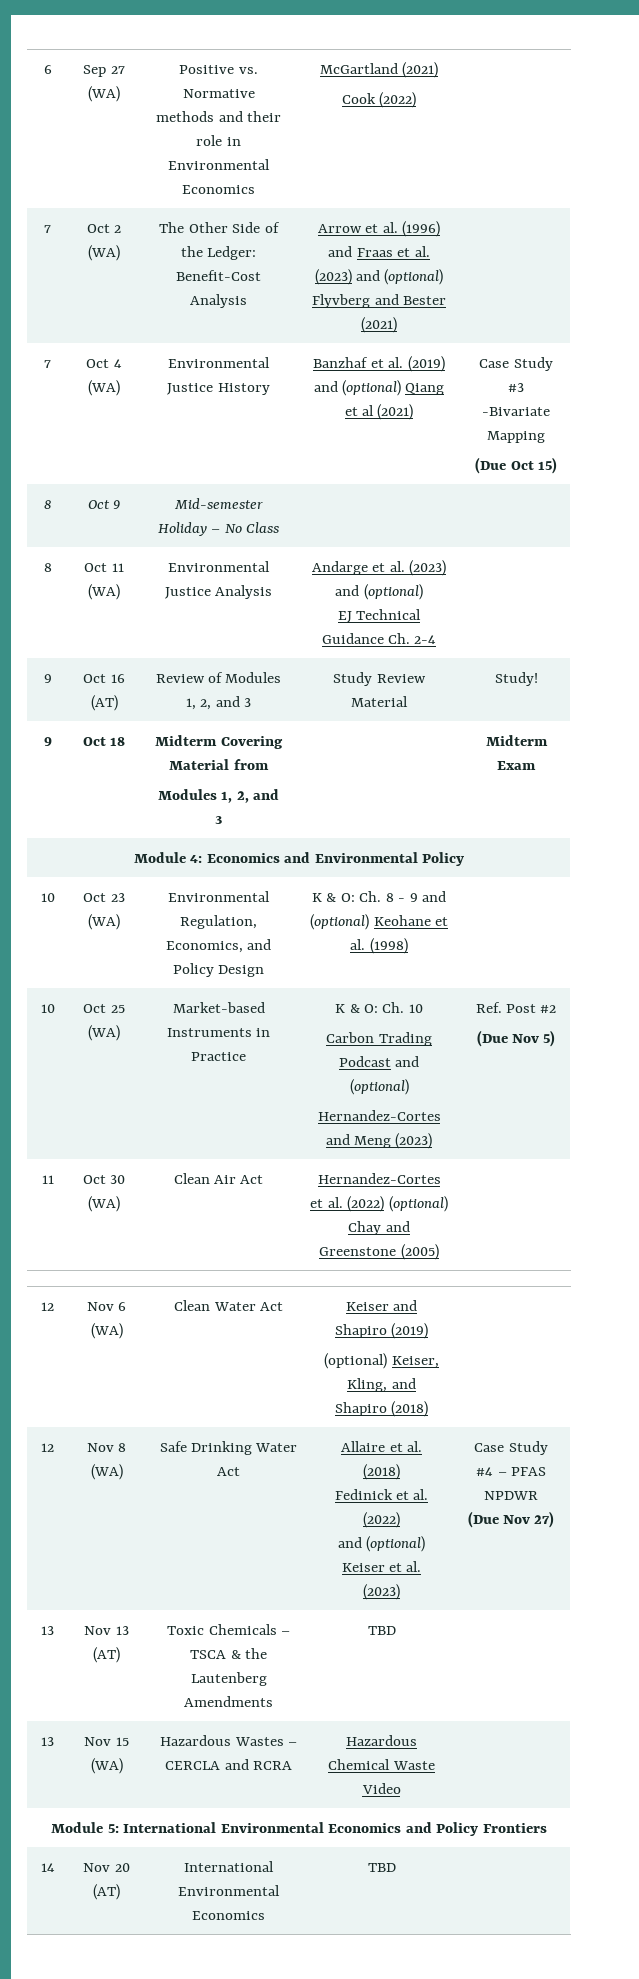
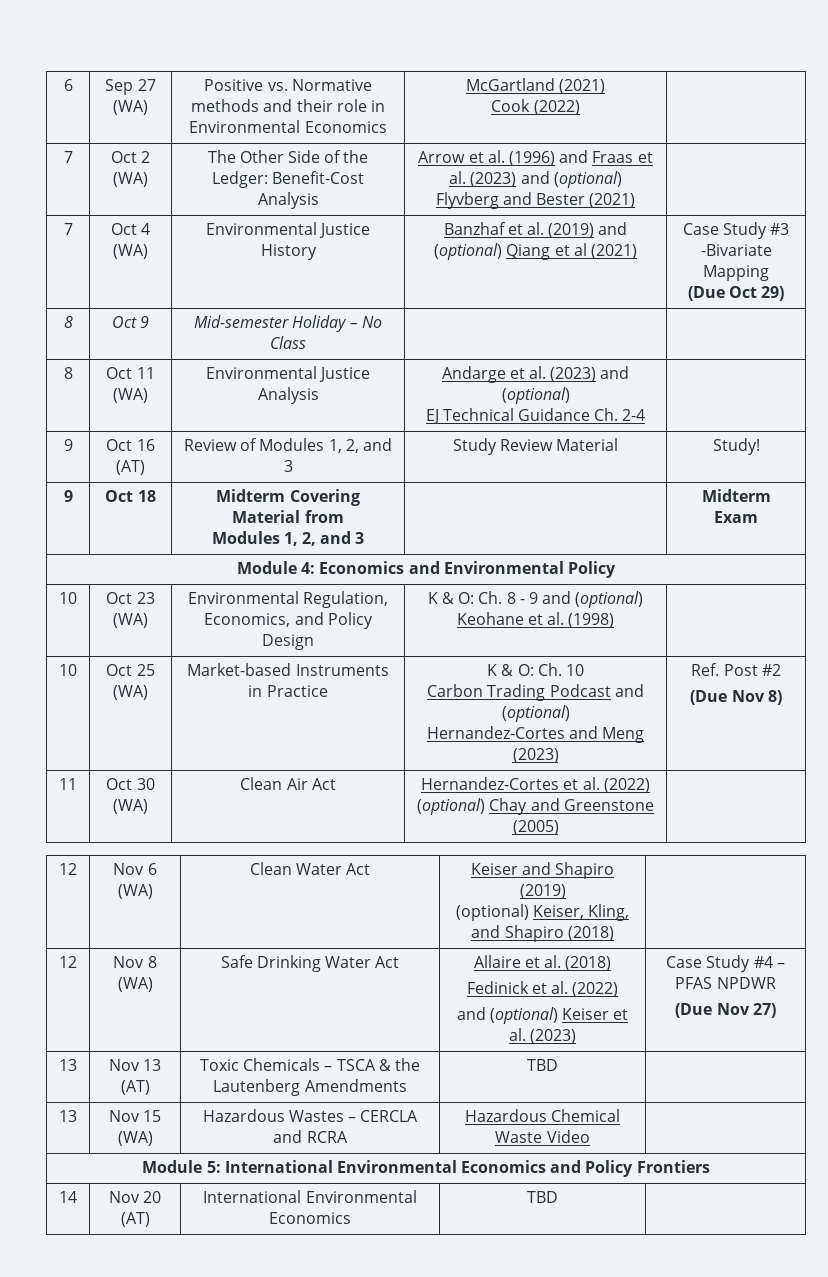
  7 | Oct 4 (WA) | Environmental Justice History | Banzhaf et al. (2019) and (optional) Qiang et al (2021) | Case Study #3 -Bivariate Mapping
- (Due Oct 15)
+ (Due Oct 29)
  10 | Oct 25 (WA) | Market-based Instruments in Practice | K & O: Ch. 10
  Carbon Trading Podcast and (optional)
  Hernandez-Cortes and Meng (2023) | Ref. Post #2
- (Due Nov 5)
+ (Due Nov 8)

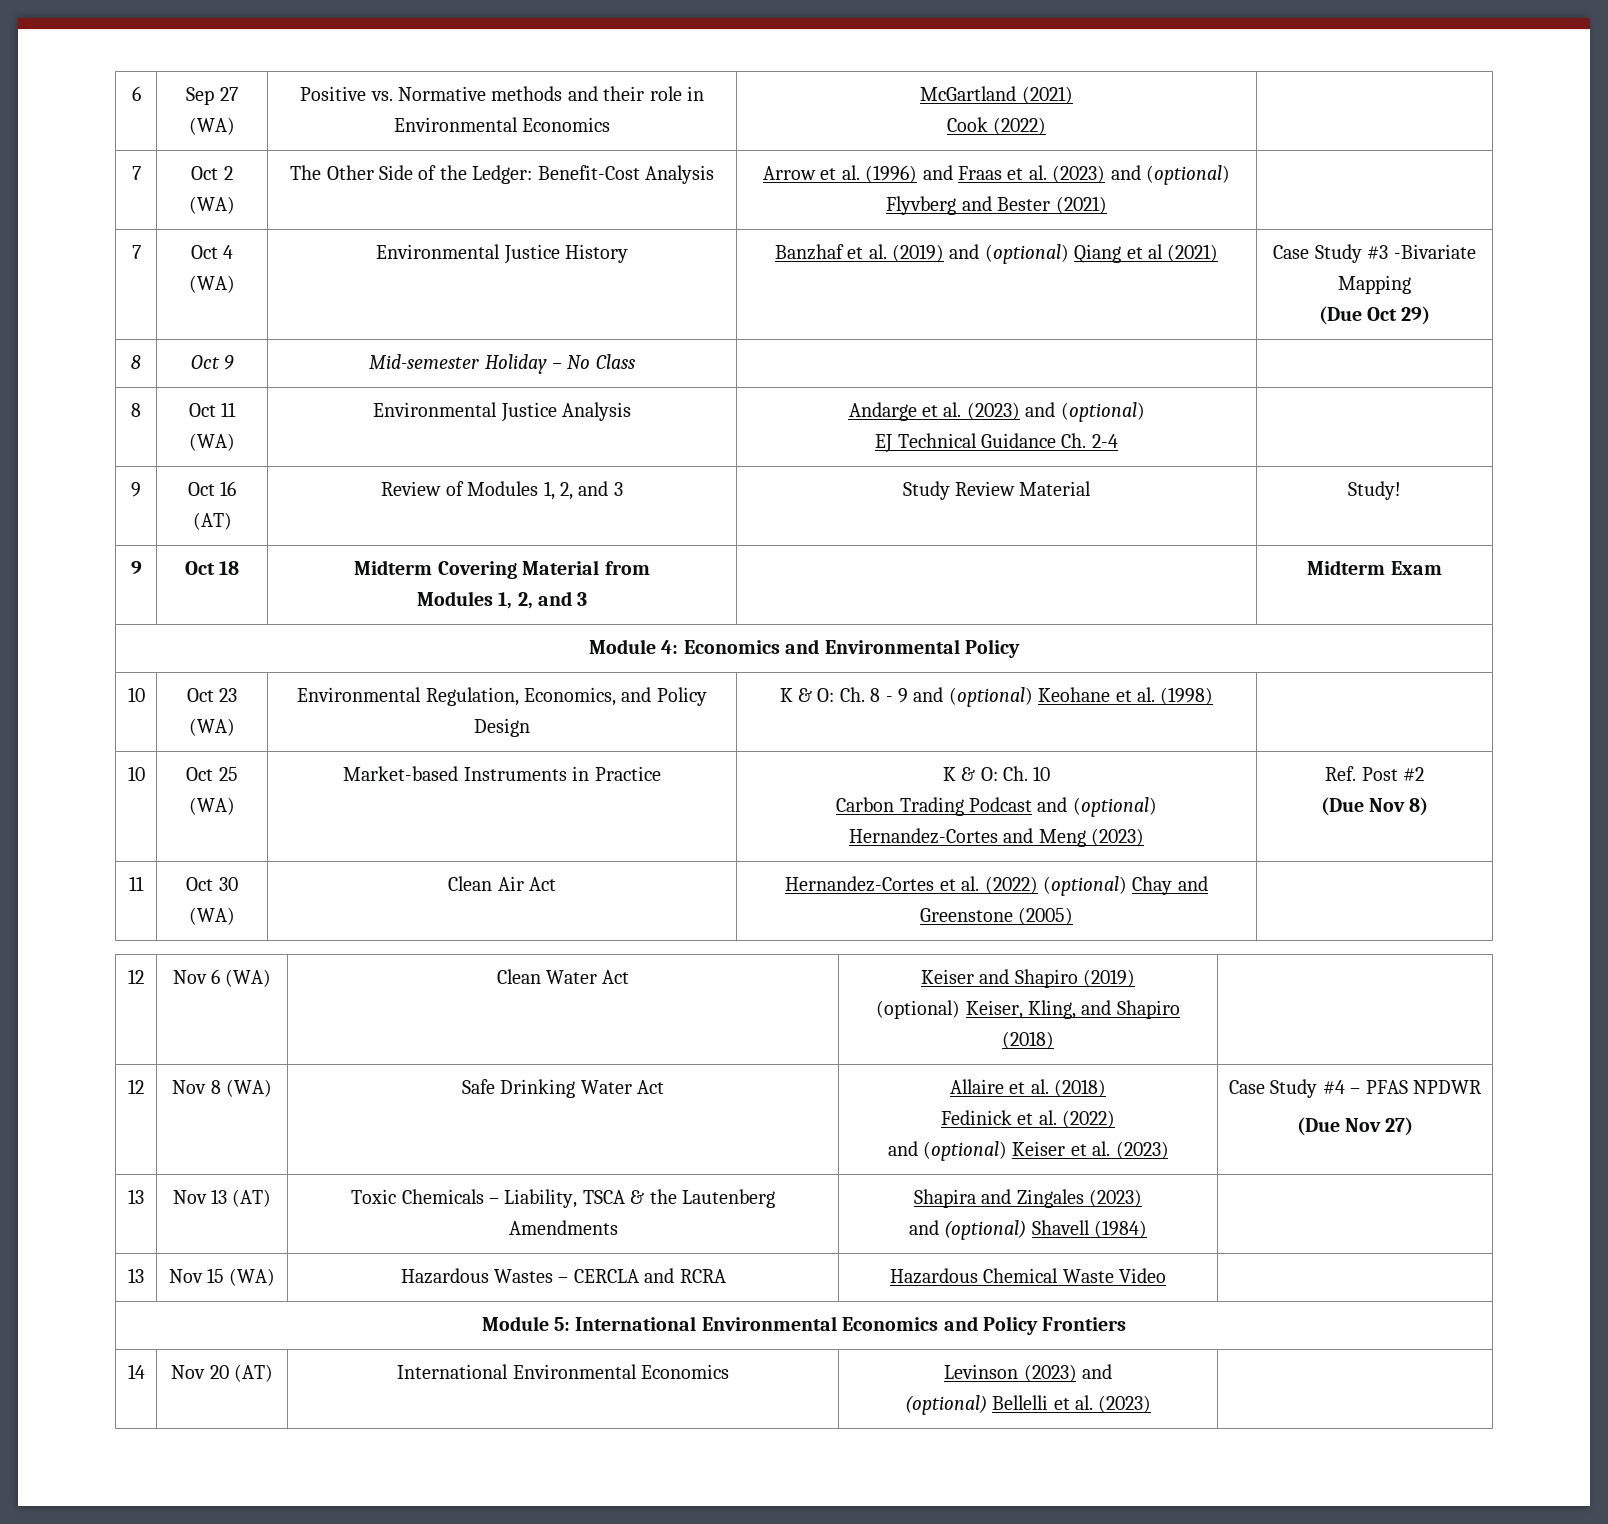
- 13 | Nov 13 (AT) | Toxic Chemicals – TSCA & the Lautenberg Amendments | TBD |
+ 13 | Nov 13 (AT) | Toxic Chemicals – Liability, TSCA & the Lautenberg Amendments | Shapira and Zingales (2023)
+ and (optional) Shavell (1984) |
- 14 | Nov 20 (AT) | International Environmental Economics | TBD |
+ 14 | Nov 20 (AT) | International Environmental Economics | Levinson (2023) and
+ (optional) Bellelli et al. (2023) |

